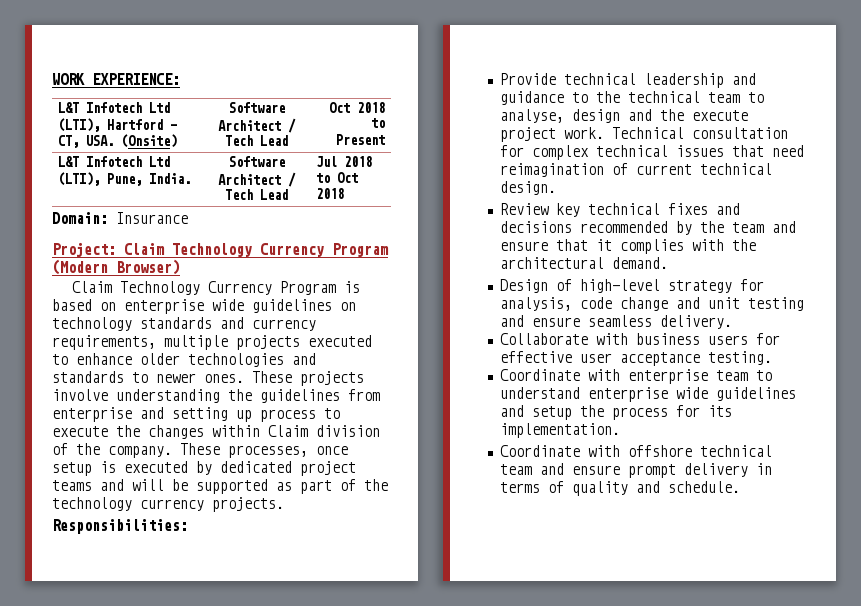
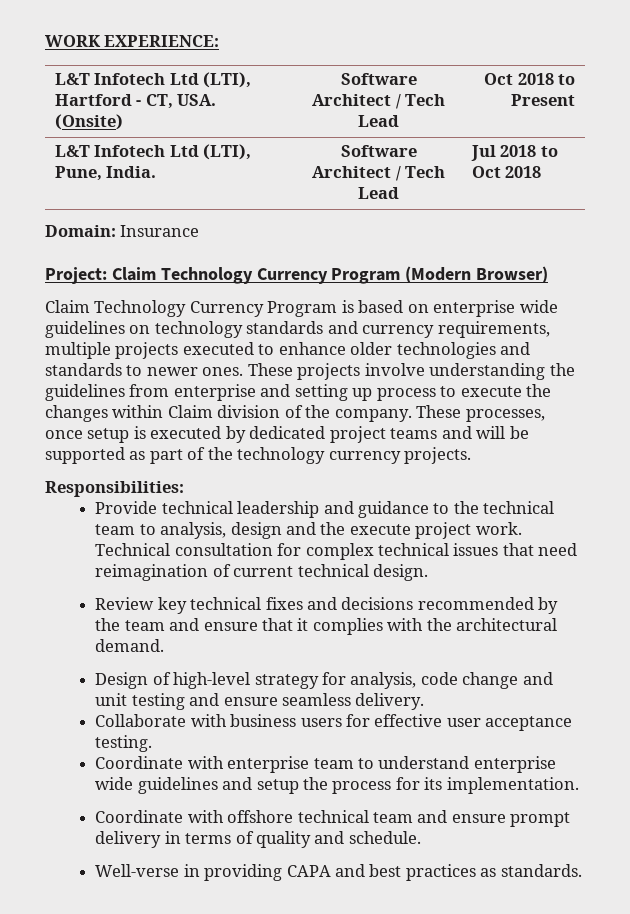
- Provide technical leadership and guidance to the technical team to analyse, design and the execute project work.
+ Provide technical leadership and guidance to the technical team to analysis, design and the execute project work.
+ Well-verse in providing CAPA and best practices as standards.

